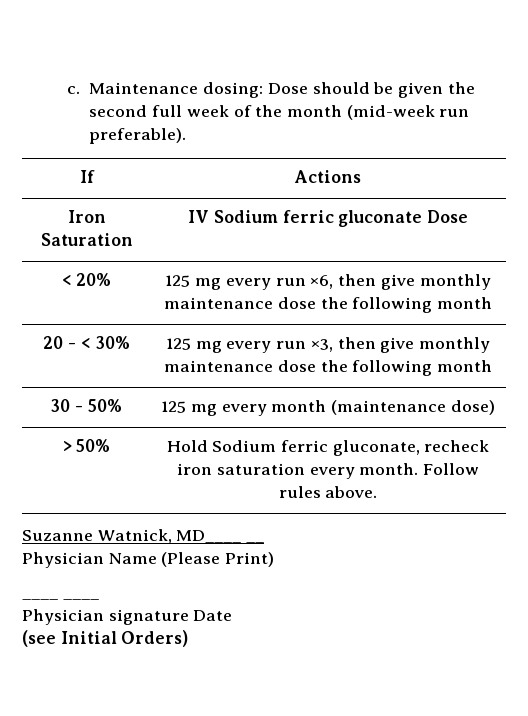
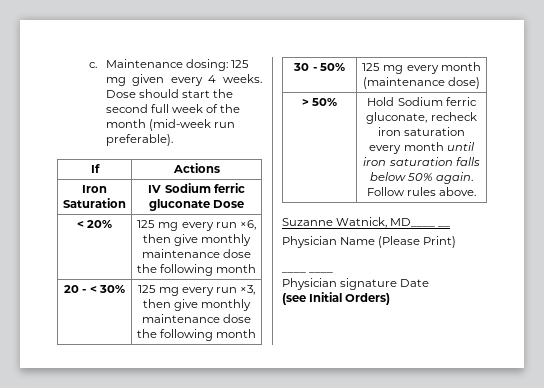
- Maintenance dosing: Dose should be given the second full week of the month (mid-week run preferable).
+ Maintenance dosing: 125 mg given every 4 weeks. Dose should start the second full week of the month (mid-week run preferable).
- > 50% | Hold Sodium ferric gluconate, recheck iron saturation every month. Follow rules above.
+ > 50% | Hold Sodium ferric gluconate, recheck iron saturation every month until iron saturation falls below 50% again. Follow rules above.

